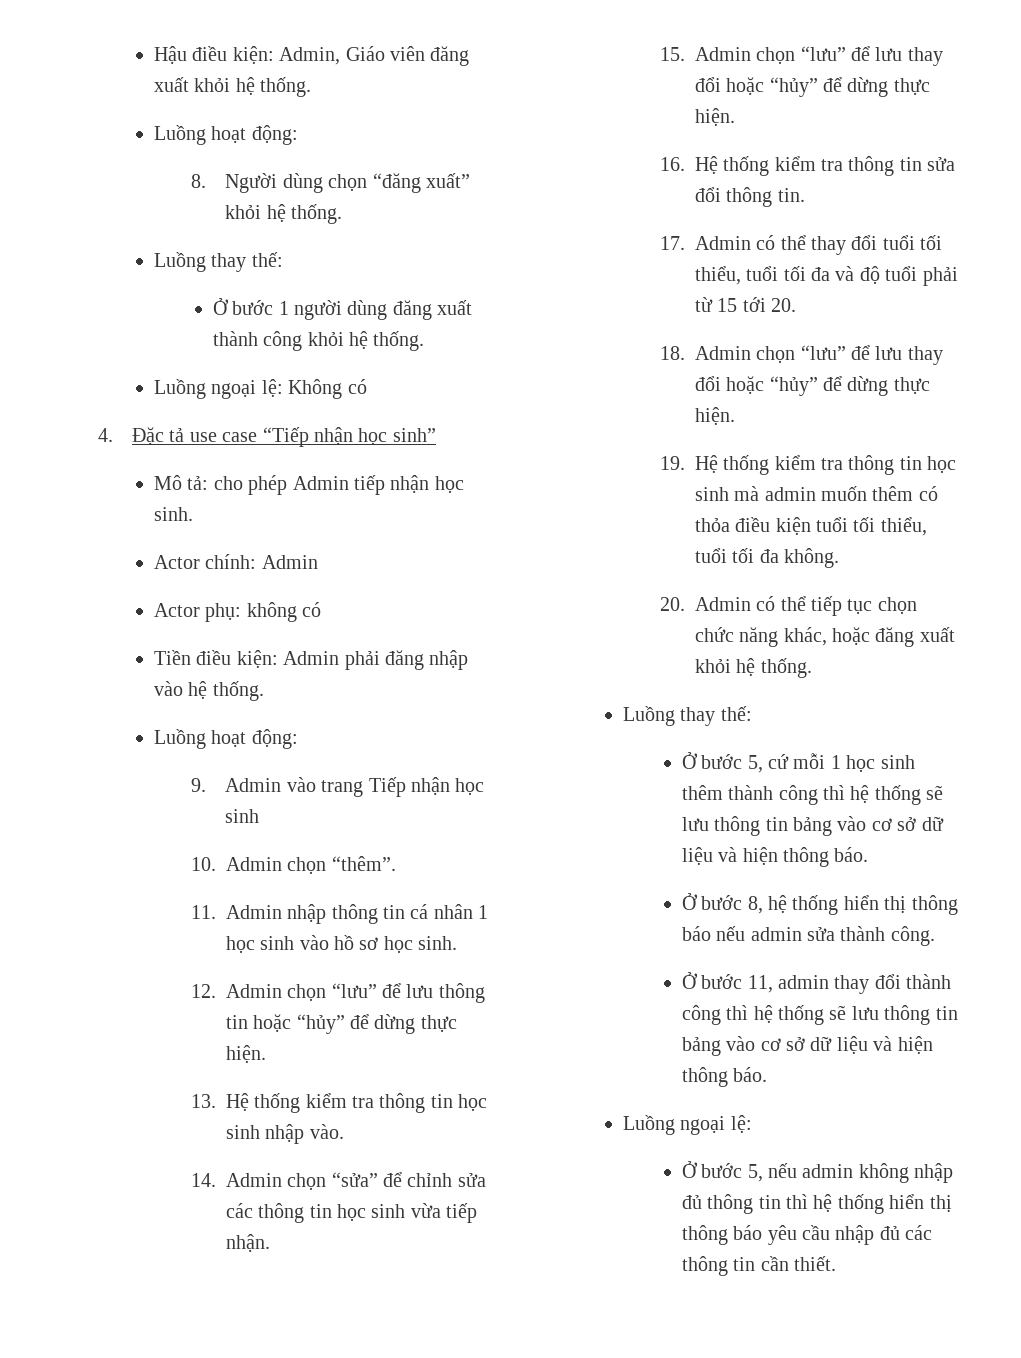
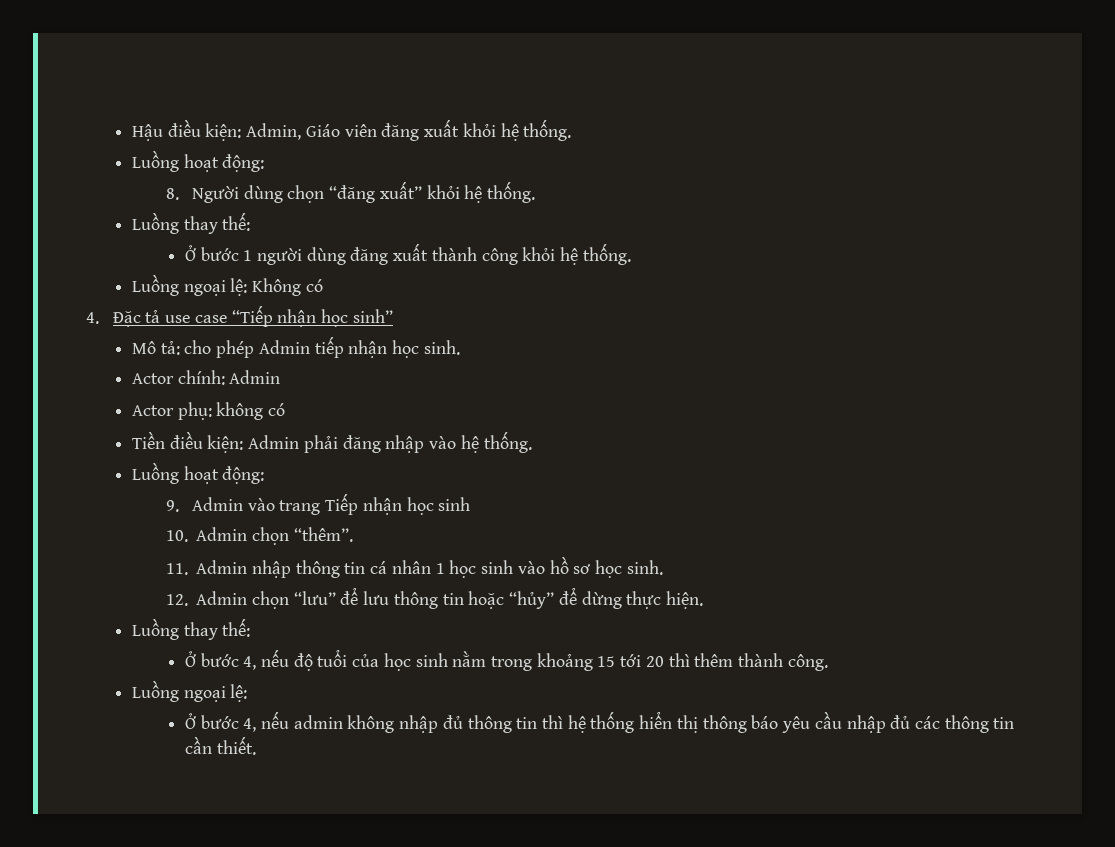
  12. Admin chọn “lưu” để lưu thông tin hoặc “hủy” để dừng thực hiện.
- 13. Hệ thống kiểm tra thông tin học sinh nhập vào.
- 14. Admin chọn “sửa” để chỉnh sửa các thông tin học sinh vừa tiếp nhận.
- 15. Admin chọn “lưu” để lưu thay đổi hoặc “hủy” để dừng thực hiện.
- 16. Hệ thống kiểm tra thông tin sửa đổi thông tin.
- 17. Admin có thể thay đổi tuổi tối thiểu, tuổi tối đa và độ tuổi phải từ 15 tới 20.
- 18. Admin chọn “lưu” để lưu thay đổi hoặc “hủy” để dừng thực hiện.
- 19. Hệ thống kiểm tra thông tin học sinh mà admin muốn thêm có thỏa điều kiện tuổi tối thiểu, tuổi tối đa không.
- 20. Admin có thể tiếp tục chọn chức năng khác, hoặc đăng xuất khỏi hệ thống.
  Luồng thay thế:
- Ở bước 5, cứ mỗi 1 học sinh thêm thành công thì hệ thống sẽ lưu thông tin bảng vào cơ sở dữ liệu và hiện thông báo.
- Ở bước 8, hệ thống hiển thị thông báo nếu admin sửa thành công.
- Ở bước 11, admin thay đổi thành công thì hệ thống sẽ lưu thông tin bảng vào cơ sở dữ liệu và hiện thông báo.
+ Ở bước 4, nếu độ tuổi của học sinh nằm trong khoảng 15 tới 20 thì thêm thành công.
- Ở bước 5, nếu admin không nhập đủ thông tin thì hệ thống hiển thị thông báo yêu cầu nhập đủ các thông tin cần thiết.
+ Ở bước 4, nếu admin không nhập đủ thông tin thì hệ thống hiển thị thông báo yêu cầu nhập đủ các thông tin cần thiết.

